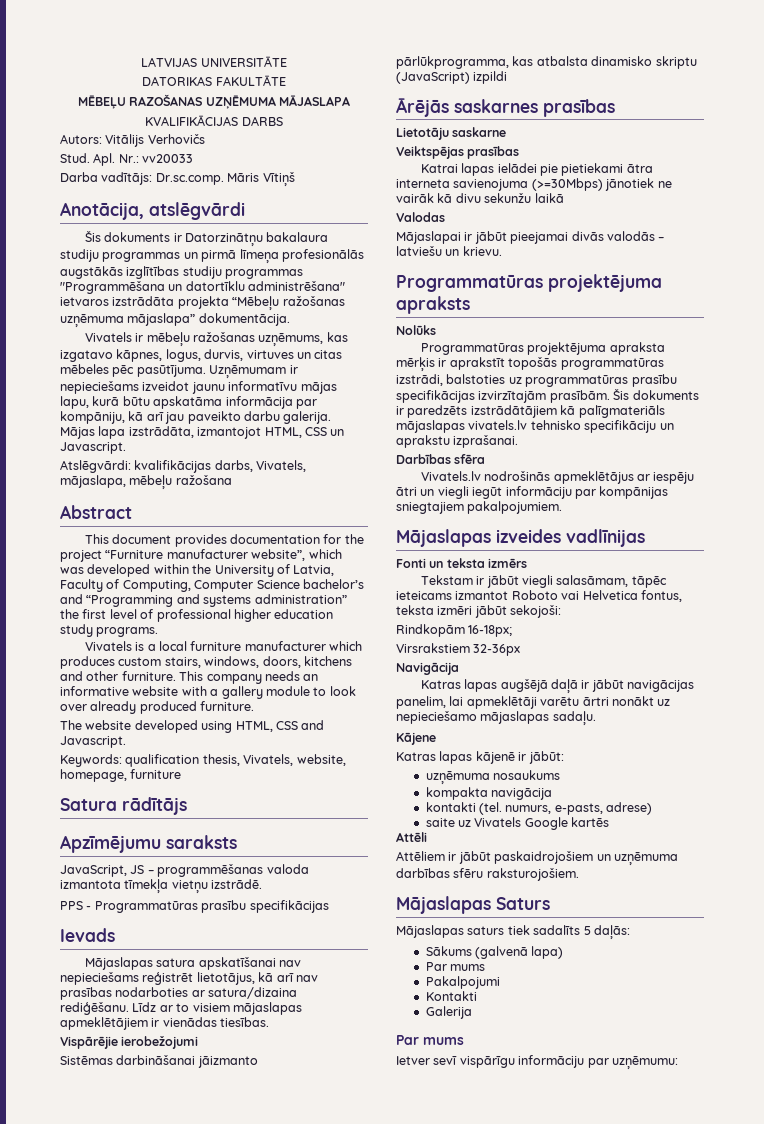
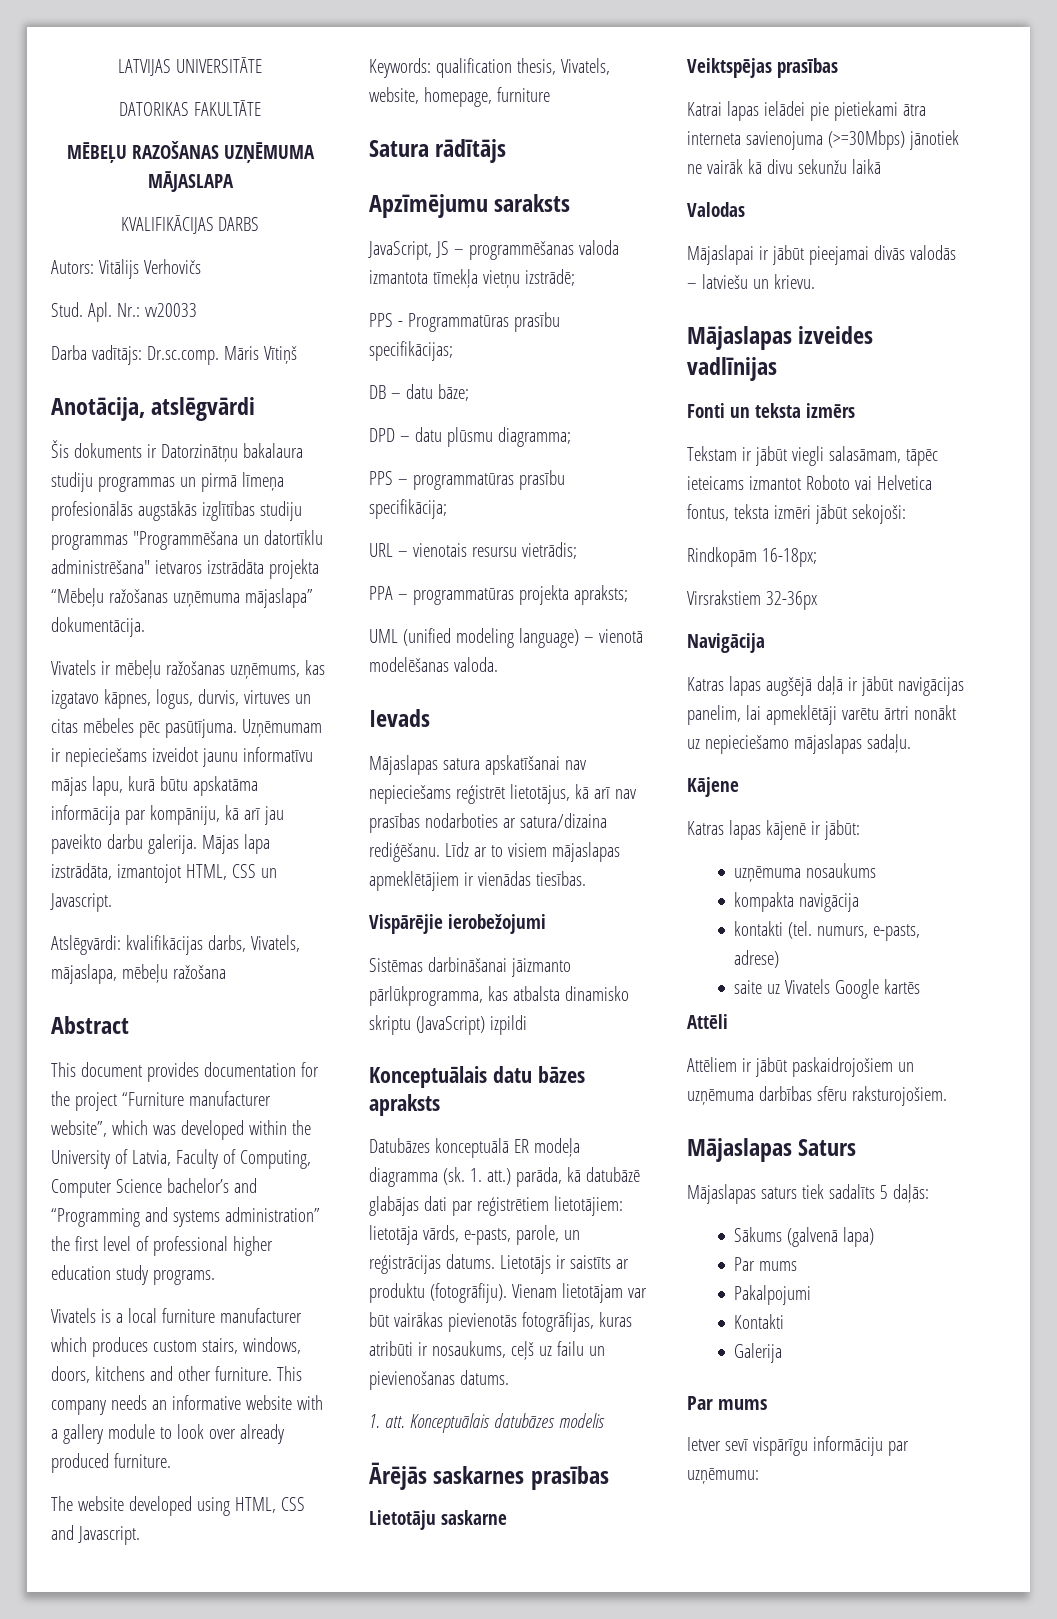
- JavaScript, JS – programmēšanas valoda izmantota tīmekļa vietņu izstrādē.
+ JavaScript, JS – programmēšanas valoda izmantota tīmekļa vietņu izstrādē;
- PPS - Programmatūras prasību specifikācijas
+ PPS - Programmatūras prasību specifikācijas;
+ DB – datu bāze;
+ DPD – datu plūsmu diagramma;
+ PPS – programmatūras prasību specifikācija;
+ URL – vienotais resursu vietrādis;
+ PPA – programmatūras projekta apraksts;
+ UML (unified modeling language) – vienotā modelēšanas valoda.
+ Konceptuālais datu bāzes apraksts
+ Datubāzes konceptuālā ER modeļa diagramma (sk. 1. att.) parāda, kā datubāzē glabājas dati par reģistrētiem lietotājiem: lietotāja vārds, e-pasts, parole, un reģistrācijas datums. Lietotājs ir saistīts ar produktu (fotogrāfiju). Vienam lietotājam var būt vairākas pievienotās fotogrāfijas, kuras atribūti ir nosaukums, ceļš uz failu un pievienošanas datums.
+ 1. att. Konceptuālais datubāzes modelis
- Programmatūras projektējuma apraksts
- Nolūks
- Programmatūras projektējuma apraksta mērķis ir aprakstīt topošās programmatūras izstrādi, balstoties uz programmatūras prasību specifikācijas izvirzītajām prasībām. Šis dokuments ir paredzēts izstrādātājiem kā palīgmateriāls mājaslapas vivatels.lv tehnisko specifikāciju un aprakstu izprašanai.
- Darbības sfēra
- Vivatels.lv nodrošinās apmeklētājus ar iespēju ātri un viegli iegūt informāciju par kompānijas sniegtajiem pakalpojumiem.

